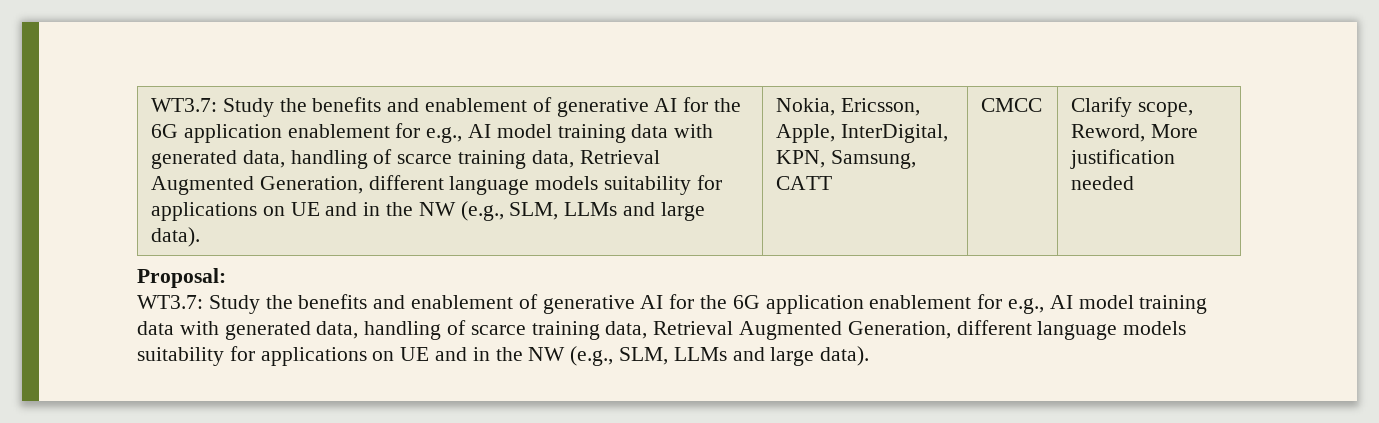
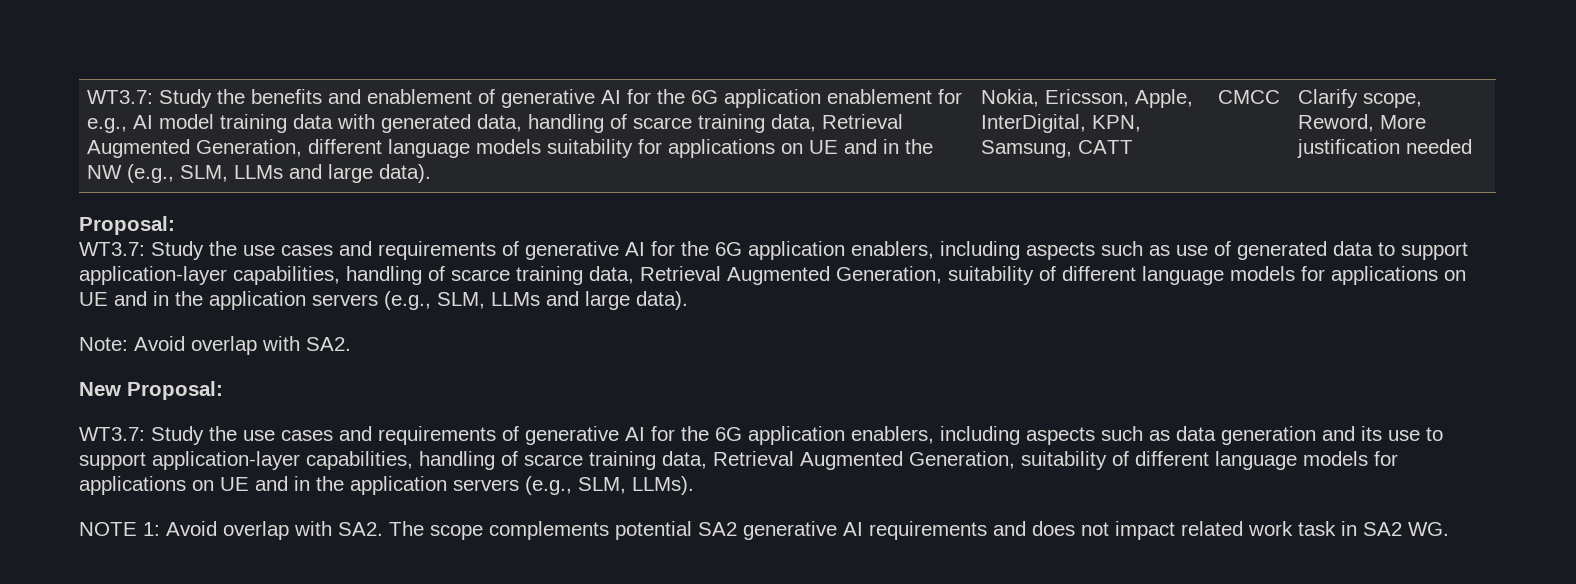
  Clarify scope, Reword, More justification needed
  Proposal:
- WT3.7: Study the benefits and enablement of generative AI for the 6G application enablement for e.g., AI model training data with generated data, handling of scarce training data, Retrieval Augmented Generation, different language models suitability for applications on UE and in the NW (e.g., SLM, LLMs and large data).
+ WT3.7: Study the use cases and requirements of generative AI for the 6G application enablers, including aspects such as use of generated data to support application-layer capabilities, handling of scarce training data, Retrieval Augmented Generation, suitability of different language models for applications on UE and in the application servers (e.g., SLM, LLMs and large data).
+ Note: Avoid overlap with SA2.
+ New Proposal:
+ WT3.7: Study the use cases and requirements of generative AI for the 6G application enablers, including aspects such as data generation and its use to support application-layer capabilities, handling of scarce training data, Retrieval Augmented Generation, suitability of different language models for applications on UE and in the application servers (e.g., SLM, LLMs).
+ NOTE 1: Avoid overlap with SA2. The scope complements potential SA2 generative AI requirements and does not impact related work task in SA2 WG.

